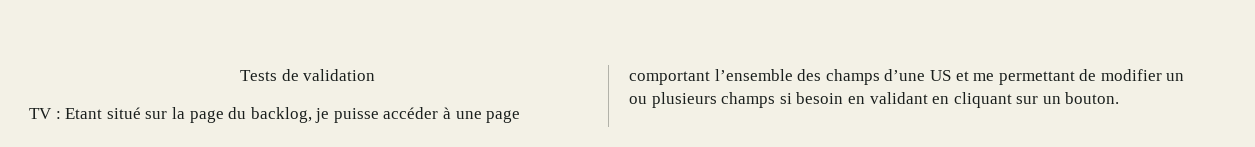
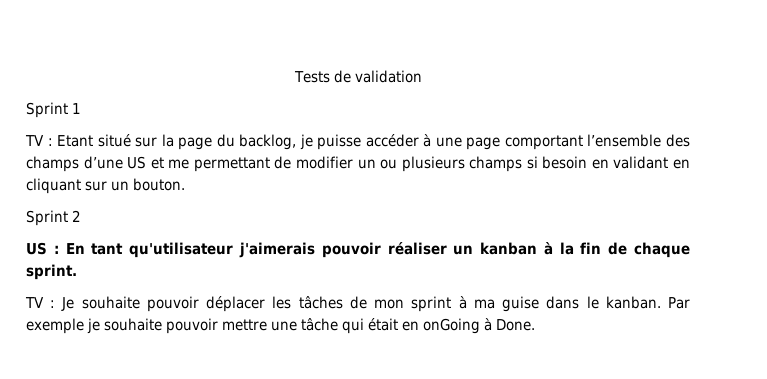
+ Sprint 1
+ Sprint 2
+ US : En tant qu'utilisateur j'aimerais pouvoir réaliser un kanban à la fin de chaque sprint.
+ TV : Je souhaite pouvoir déplacer les tâches de mon sprint à ma guise dans le kanban. Par exemple je souhaite pouvoir mettre une tâche qui était en onGoing à Done.

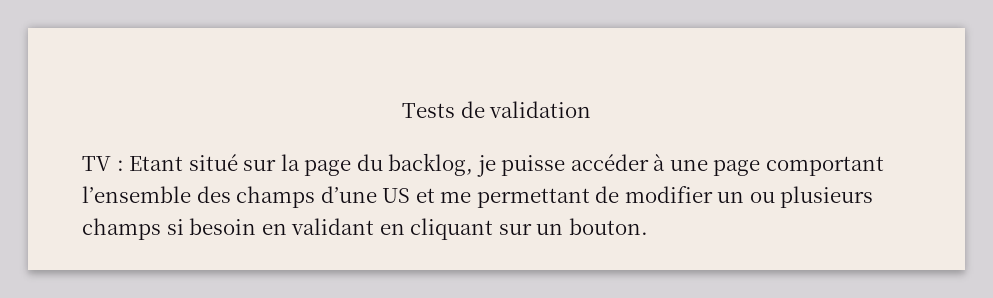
- Sprint 1
- Sprint 2
- US : En tant qu'utilisateur j'aimerais pouvoir réaliser un kanban à la fin de chaque sprint.
- TV : Je souhaite pouvoir déplacer les tâches de mon sprint à ma guise dans le kanban. Par exemple je souhaite pouvoir mettre une tâche qui était en onGoing à Done.

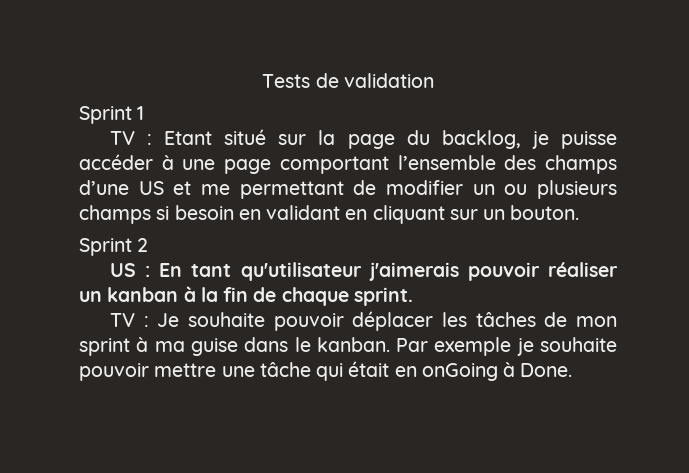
+ Sprint 1
+ Sprint 2
+ US : En tant qu'utilisateur j'aimerais pouvoir réaliser un kanban à la fin de chaque sprint.
+ TV : Je souhaite pouvoir déplacer les tâches de mon sprint à ma guise dans le kanban. Par exemple je souhaite pouvoir mettre une tâche qui était en onGoing à Done.

